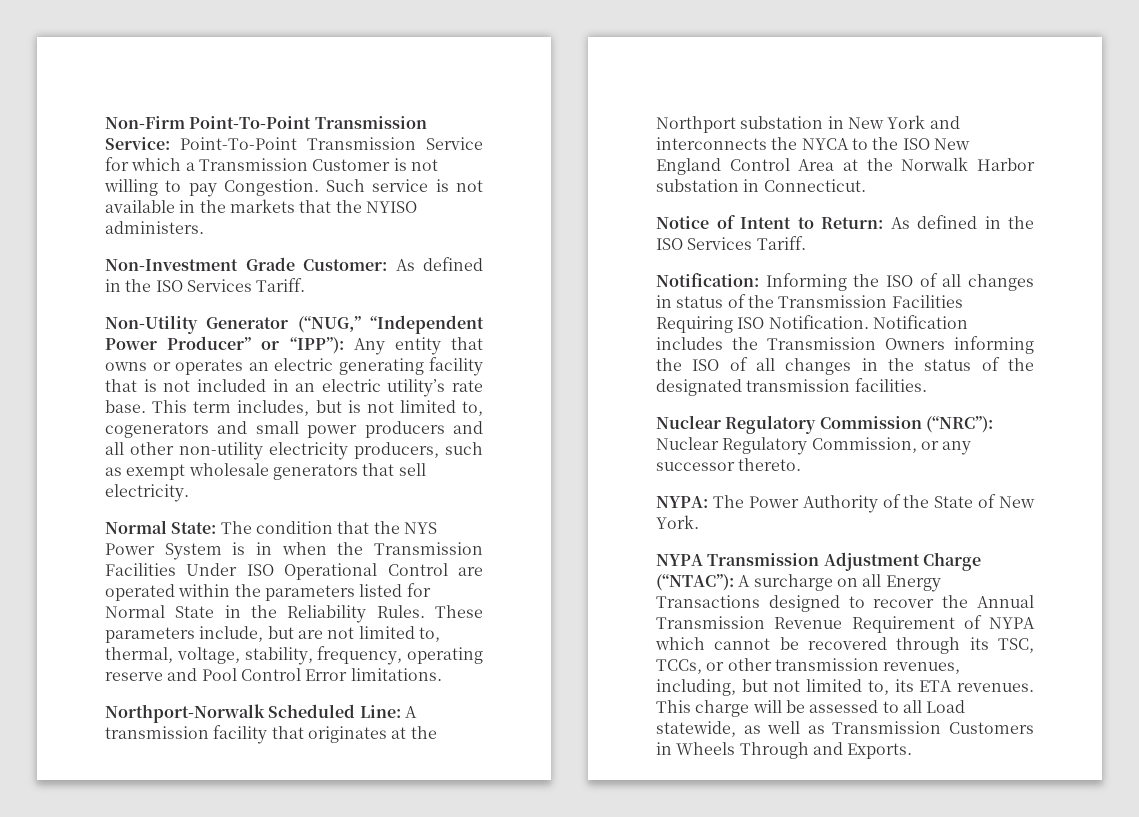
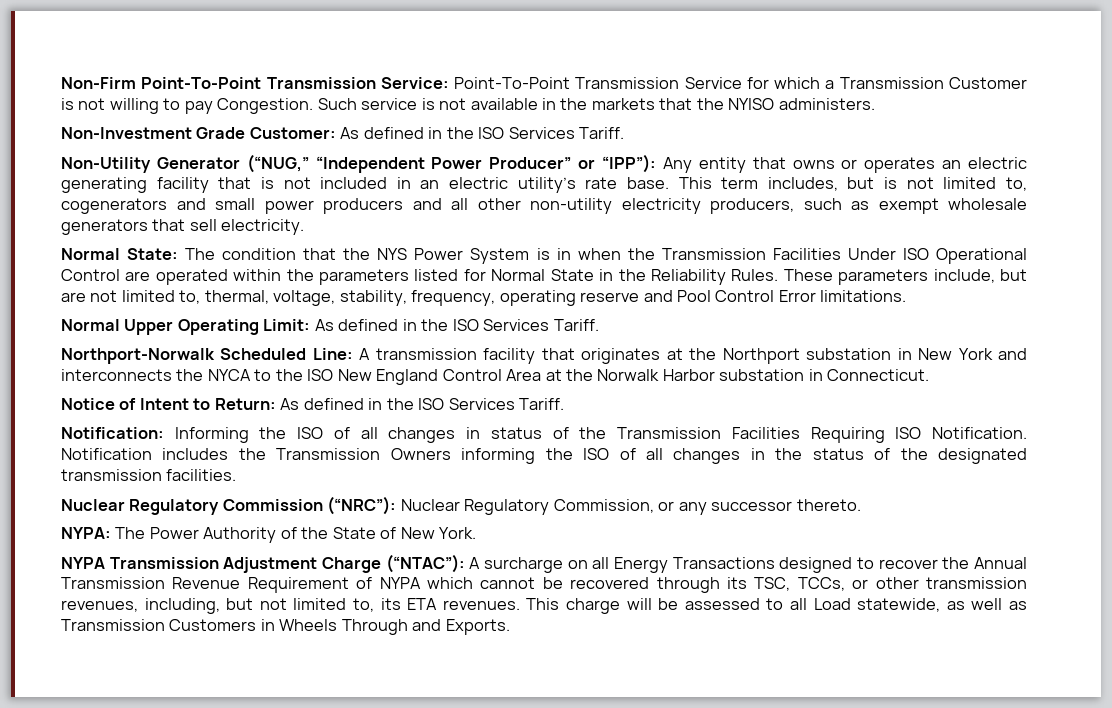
+ Normal Upper Operating Limit: As defined in the ISO Services Tariff.

